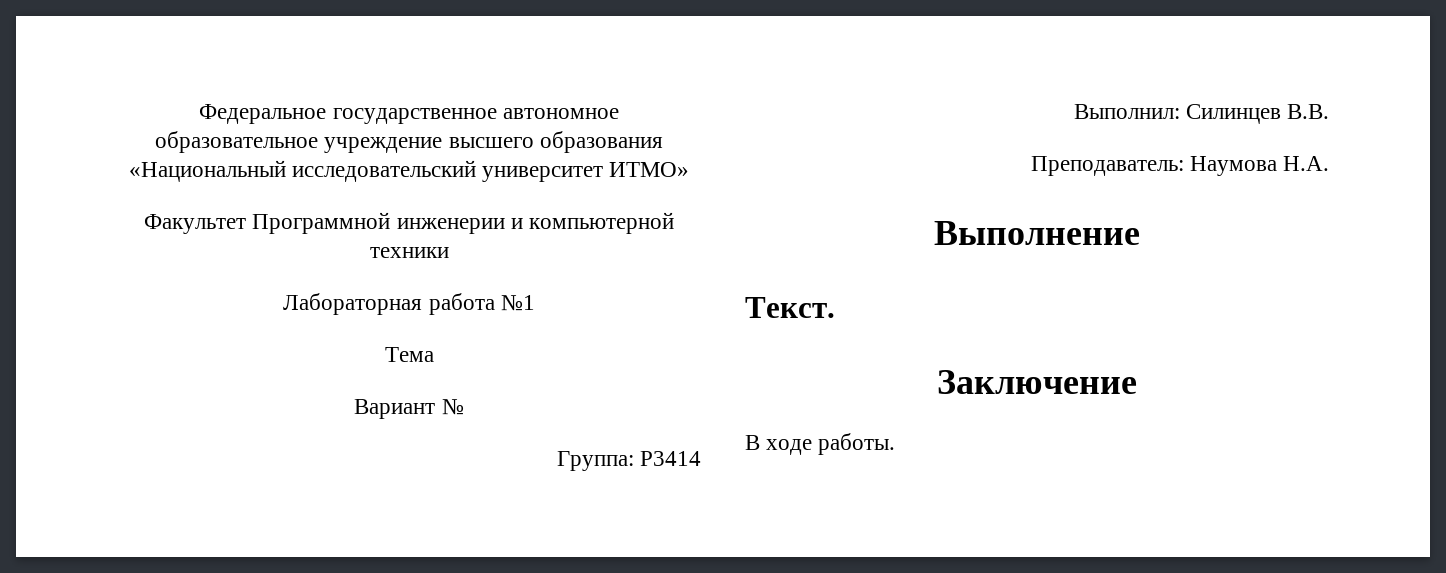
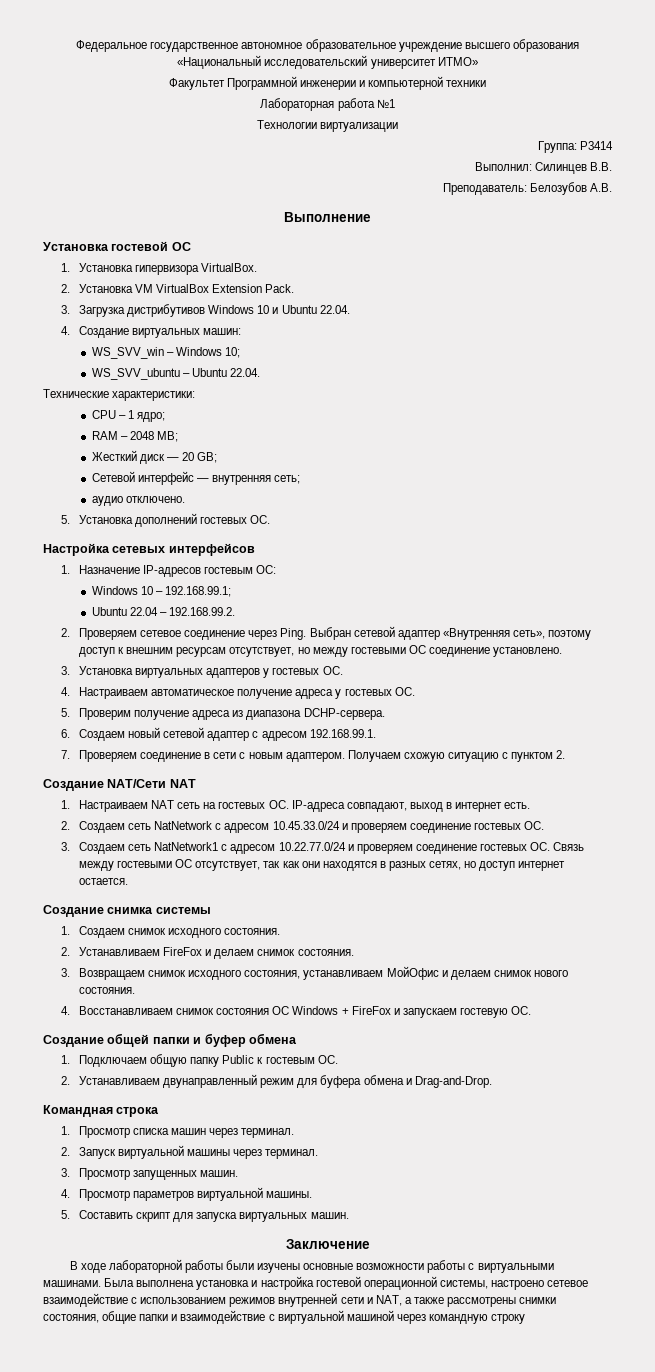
- Тема
- Вариант №
+ Технологии виртуализации
- Преподаватель: Наумова Н.А.
+ Преподаватель: Белозубов А.В.
- Текст.
+ Установка гостевой ОС
+ 1. Установка гипервизора VirtualBox.
+ 2. Установка VM VirtualBox Extension Pack.
+ 3. Загрузка дистрибутивов Windows 10 и Ubuntu 22.04.
+ 4. Создание виртуальных машин:
+ WS_SVV_win – Windows 10;
+ WS_SVV_ubuntu – Ubuntu 22.04.
+ Технические характеристики:
+ CPU – 1 ядро;
+ RAM – 2048 MB;
+ Жесткий диск — 20 GB;
+ Сетевой интерфейс — внутренняя сеть;
+ аудио отключено.
+ 5. Установка дополнений гостевых ОС.
+ Настройка сетевых интерфейсов
+ 1. Назначение IP-адресов гостевым ОС:
+ Windows 10 – 192.168.99.1;
+ Ubuntu 22.04 – 192.168.99.2.
+ 2. Проверяем сетевое соединение через Ping. Выбран сетевой адаптер «Внутренняя сеть», поэтому доступ к внешним ресурсам отсутствует, но между гостевыми ОС соединение установлено.
+ 3. Установка виртуальных адаптеров у гостевых ОС.
+ 4. Настраиваем автоматическое получение адреса у гостевых ОС.
+ 5. Проверим получение адреса из диапазона DCHP-сервера.
+ 6. Создаем новый сетевой адаптер с адресом 192.168.99.1.
+ 7. Проверяем соединение в сети с новым адаптером. Получаем схожую ситуацию с пунктом 2.
+ Создание NAT/Сети NAT
+ 1. Настраиваем NAT сеть на гостевых ОС. IP-адреса совпадают, выход в интернет есть.
+ 2. Создаем сеть NatNetwork с адресом 10.45.33.0/24 и проверяем соединение гостевых ОС.
+ 3. Создаем сеть NatNetwork1 с адресом 10.22.77.0/24 и проверяем соединение гостевых ОС. Связь между гостевыми ОС отсутствует, так как они находятся в разных сетях, но доступ интернет остается.
+ Создание снимка системы
+ 1. Создаем снимок исходного состояния.
+ 2. Устанавливаем FireFox и делаем снимок состояния.
+ 3. Возвращаем снимок исходного состояния, устанавливаем МойОфис и делаем снимок нового состояния.
+ 4. Восстанавливаем снимок состояния ОС Windows + FireFox и запускаем гостевую ОС.
+ Создание общей папки и буфер обмена
+ 1. Подключаем общую папку Public к гостевым ОС.
+ 2. Устанавливаем двунаправленный режим для буфера обмена и Drag-and-Drop.
+ Командная строка
+ 1. Просмотр списка машин через терминал.
+ 2. Запуск виртуальной машины через терминал.
+ 3. Просмотр запущенных машин.
+ 4. Просмотр параметров виртуальной машины.
+ 5. Составить скрипт для запуска виртуальных машин.
  Заключение
- В ходе работы.
+ В ходе лабораторной работы были изучены основные возможности работы с виртуальными машинами. Была выполнена установка и настройка гостевой операционной системы, настроено сетевое взаимодействие с использованием режимов внутренней сети и NAT, а также рассмотрены снимки состояния, общие папки и взаимодействие с виртуальной машиной через командную строку

